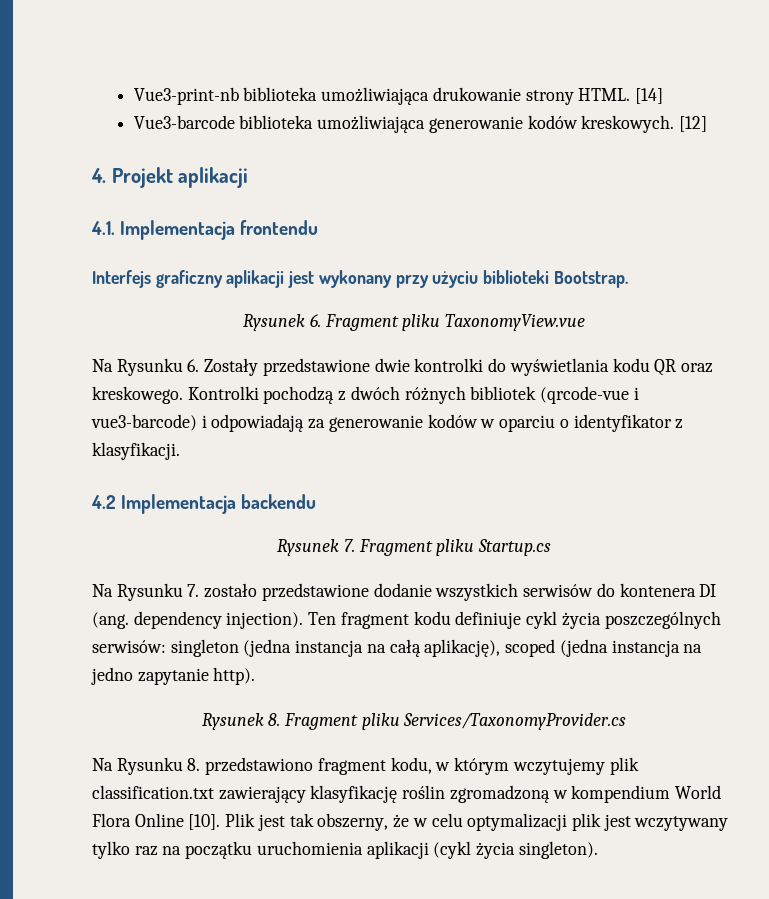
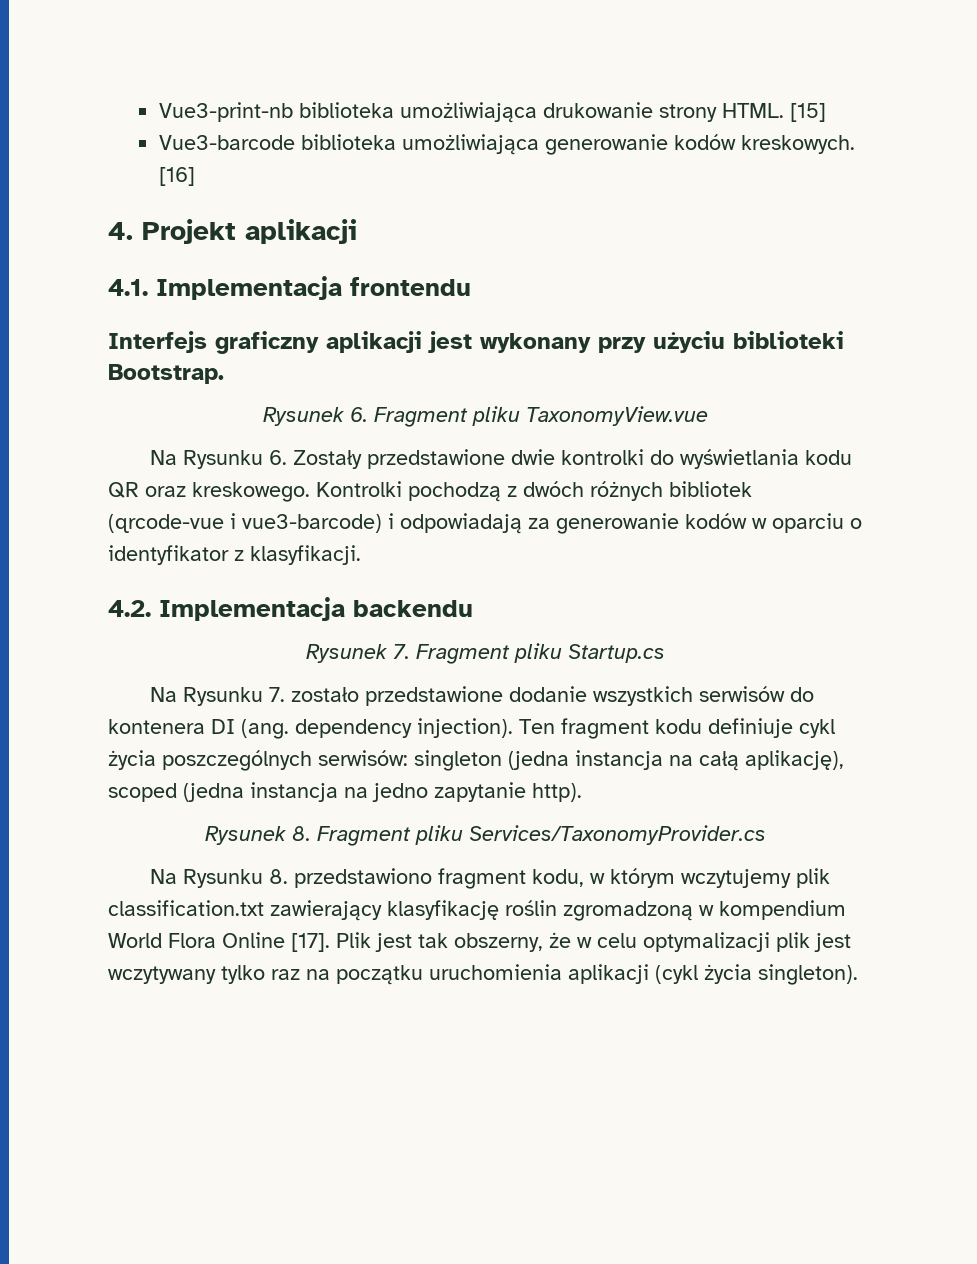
- [14]
+ [15]
- [12]
+ [16]
- 4.2 Implementacja backendu
+ 4.2. Implementacja backendu
- Na Rysunku 8. przedstawiono fragment kodu, w którym wczytujemy plik classification.txt zawierający klasyfikację roślin zgromadzoną w kompendium World Flora Online [10].
+ Na Rysunku 8. przedstawiono fragment kodu, w którym wczytujemy plik classification.txt zawierający klasyfikację roślin zgromadzoną w kompendium World Flora Online [17].

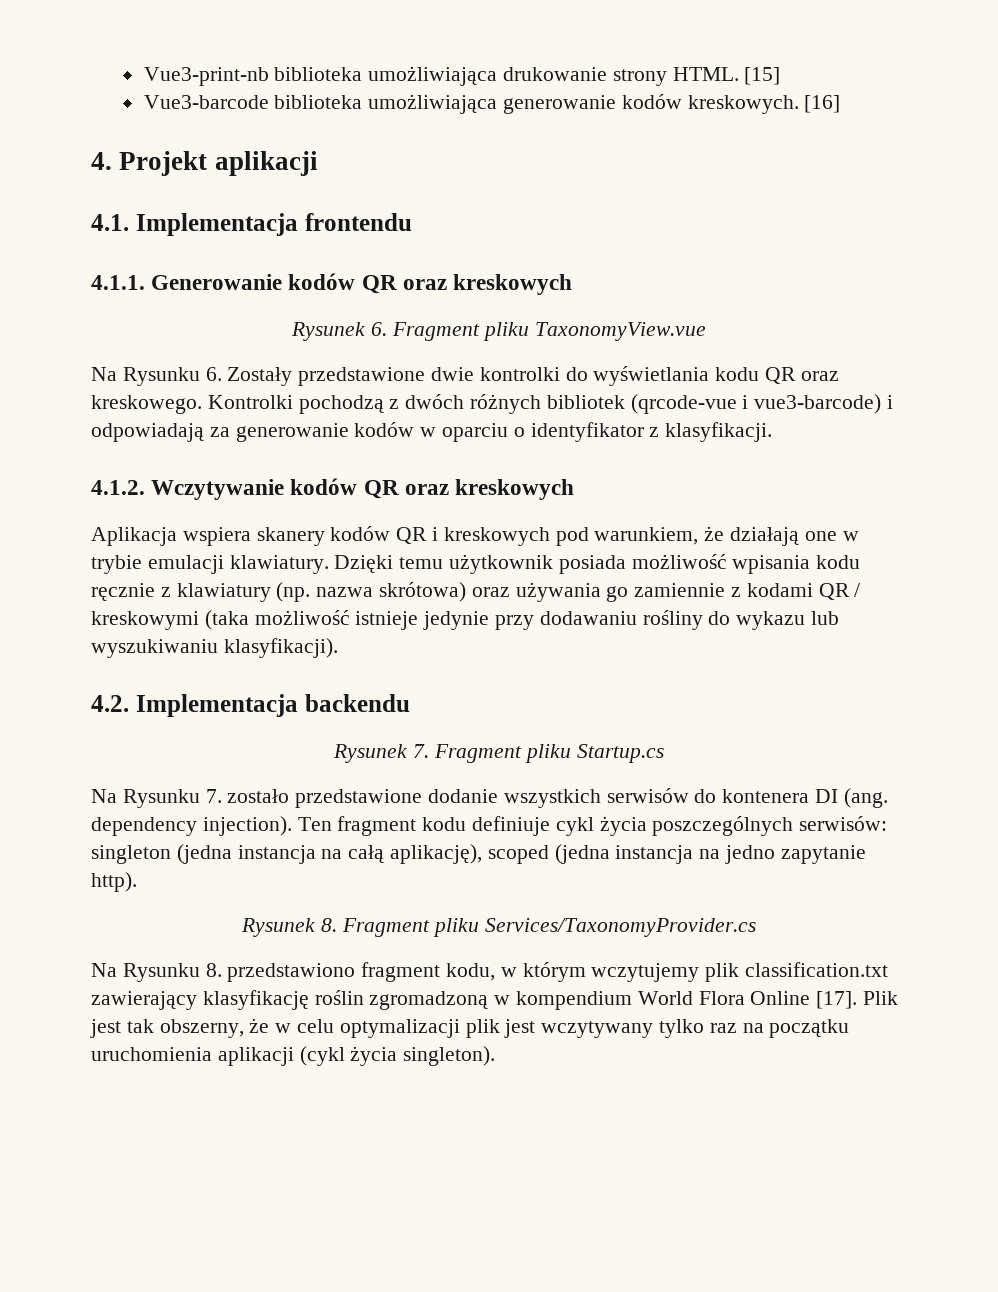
- Interfejs graficzny aplikacji jest wykonany przy użyciu biblioteki Bootstrap.
+ 4.1.1. Generowanie kodów QR oraz kreskowych
+ 4.1.2. Wczytywanie kodów QR oraz kreskowych
+ Aplikacja wspiera skanery kodów QR i kreskowych pod warunkiem, że działają one w trybie emulacji klawiatury. Dzięki temu użytkownik posiada możliwość wpisania kodu ręcznie z klawiatury (np. nazwa skrótowa) oraz używania go zamiennie z kodami QR / kreskowymi (taka możliwość istnieje jedynie przy dodawaniu rośliny do wykazu lub wyszukiwaniu klasyfikacji).

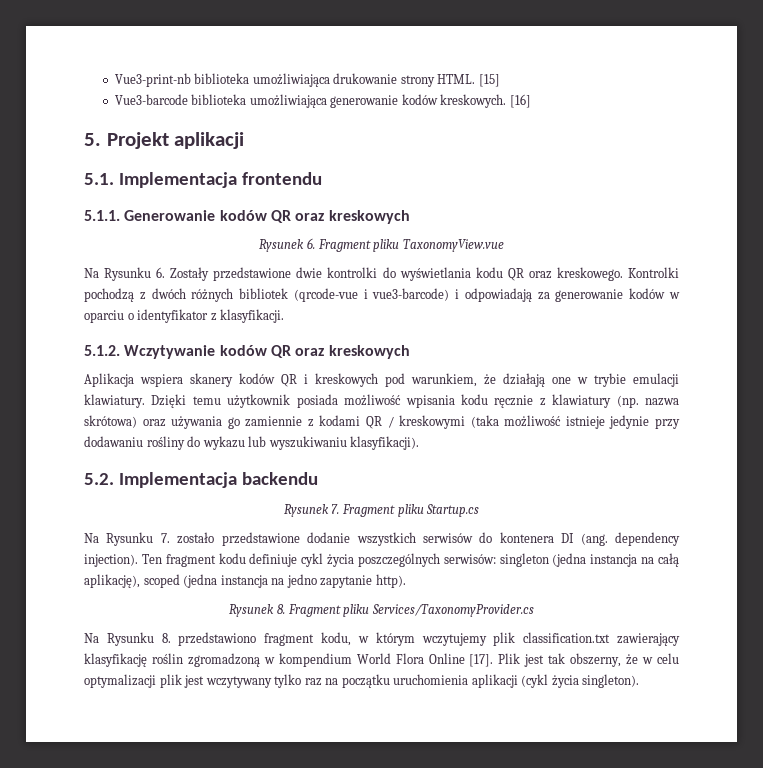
- 4. Projekt aplikacji
+ 5. Projekt aplikacji
- 4.1. Implementacja frontendu
+ 5.1. Implementacja frontendu
- 4.1.1. Generowanie kodów QR oraz kreskowych
+ 5.1.1. Generowanie kodów QR oraz kreskowych
- 4.1.2. Wczytywanie kodów QR oraz kreskowych
+ 5.1.2. Wczytywanie kodów QR oraz kreskowych
- 4.2. Implementacja backendu
+ 5.2. Implementacja backendu

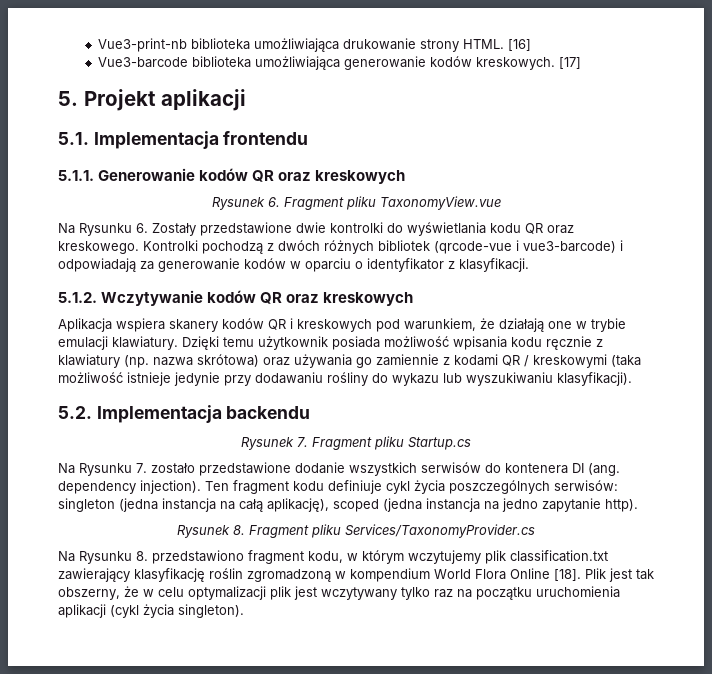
- [15]
+ [16]
- [16]
+ [17]
- Na Rysunku 8. przedstawiono fragment kodu, w którym wczytujemy plik classification.txt zawierający klasyfikację roślin zgromadzoną w kompendium World Flora Online [17].
+ Na Rysunku 8. przedstawiono fragment kodu, w którym wczytujemy plik classification.txt zawierający klasyfikację roślin zgromadzoną w kompendium World Flora Online [18].

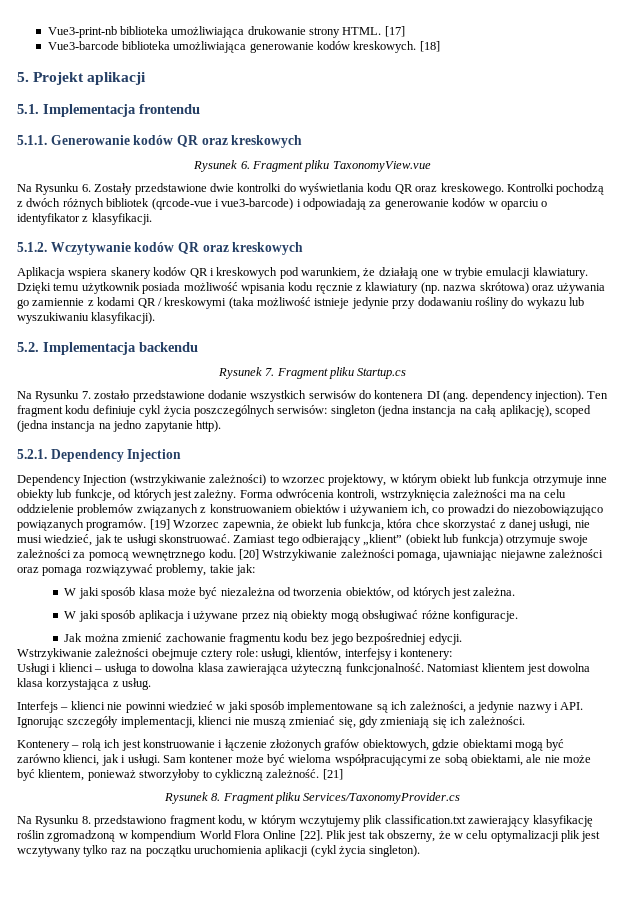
- [16]
+ [17]
- [17]
+ [18]
+ 5.2.1. Dependency Injection
+ Dependency Injection (wstrzykiwanie zależności) to wzorzec projektowy, w którym obiekt lub funkcja otrzymuje inne obiekty lub funkcje, od których jest zależny. Forma odwrócenia kontroli, wstrzyknięcia zależności ma na celu oddzielenie problemów związanych z konstruowaniem obiektów i używaniem ich, co prowadzi do niezobowiązująco powiązanych programów. [19] Wzorzec zapewnia, że obiekt lub funkcja, która chce skorzystać z danej usługi, nie musi wiedzieć, jak te usługi skonstruować. Zamiast tego odbierający „klient” (obiekt lub funkcja) otrzymuje swoje zależności za pomocą wewnętrznego kodu. [20] Wstrzykiwanie zależności pomaga, ujawniając niejawne zależności oraz pomaga rozwiązywać problemy, takie jak:
+ W jaki sposób klasa może być niezależna od tworzenia obiektów, od których jest zależna.
+ W jaki sposób aplikacja i używane przez nią obiekty mogą obsługiwać różne konfiguracje.
+ Jak można zmienić zachowanie fragmentu kodu bez jego bezpośredniej edycji.
+ Wstrzykiwanie zależności obejmuje cztery role: usługi, klientów, interfejsy i kontenery:
+ Usługi i klienci – usługa to dowolna klasa zawierająca użyteczną funkcjonalność. Natomiast klientem jest dowolna klasa korzystająca z usług.
+ Interfejs – klienci nie powinni wiedzieć w jaki sposób implementowane są ich zależności, a jedynie nazwy i API. Ignorując szczegóły implementacji, klienci nie muszą zmieniać się, gdy zmieniają się ich zależności.
+ Kontenery – rolą ich jest konstruowanie i łączenie złożonych grafów obiektowych, gdzie obiektami mogą być zarówno klienci, jak i usługi. Sam kontener może być wieloma współpracującymi ze sobą obiektami, ale nie może być klientem, ponieważ stworzyłoby to cykliczną zależność. [21]
- Na Rysunku 8. przedstawiono fragment kodu, w którym wczytujemy plik classification.txt zawierający klasyfikację roślin zgromadzoną w kompendium World Flora Online [18].
+ Na Rysunku 8. przedstawiono fragment kodu, w którym wczytujemy plik classification.txt zawierający klasyfikację roślin zgromadzoną w kompendium World Flora Online [22].

